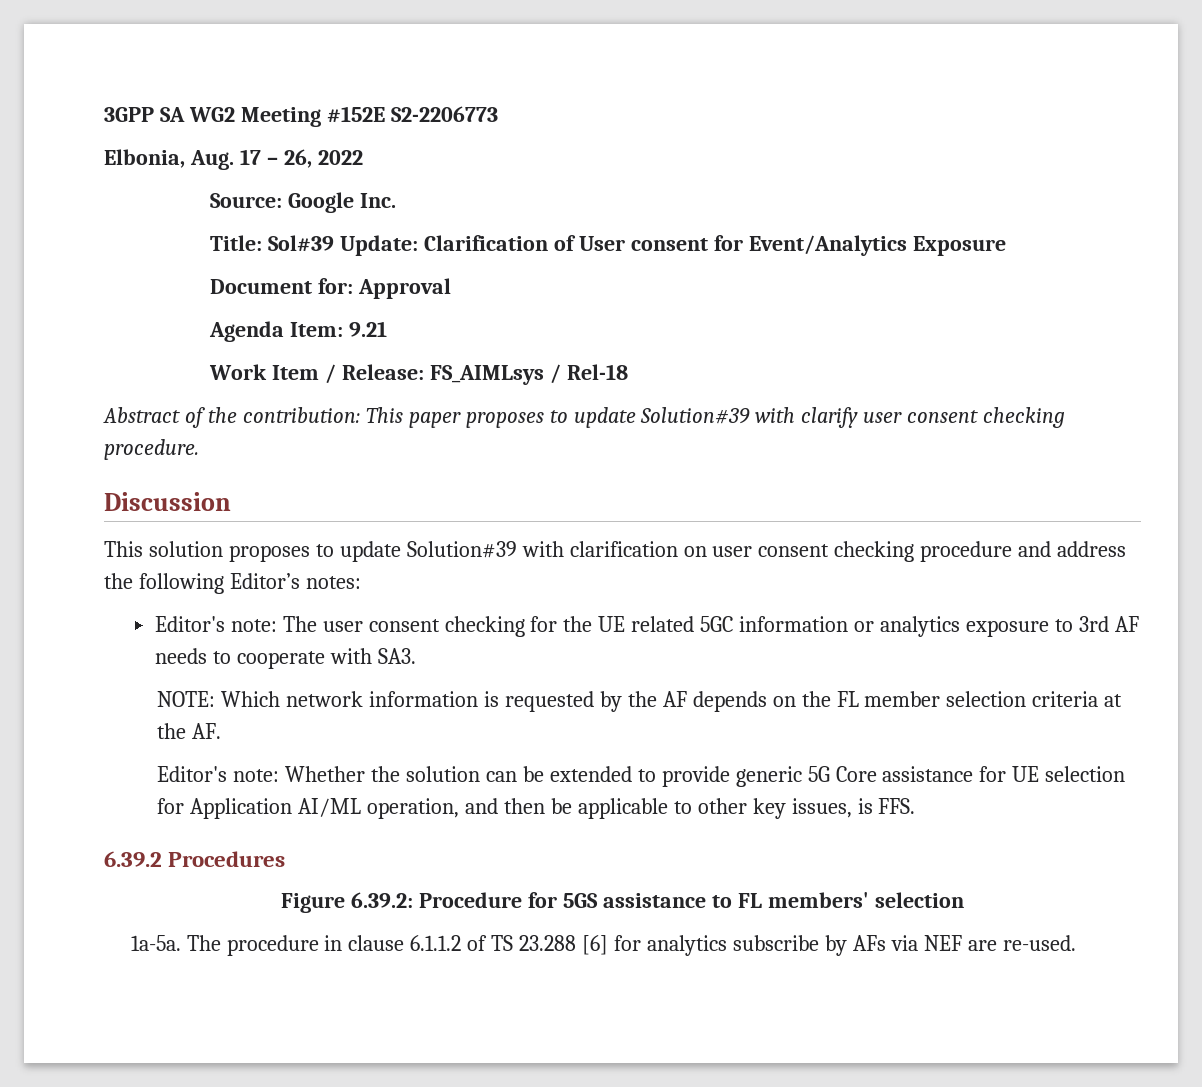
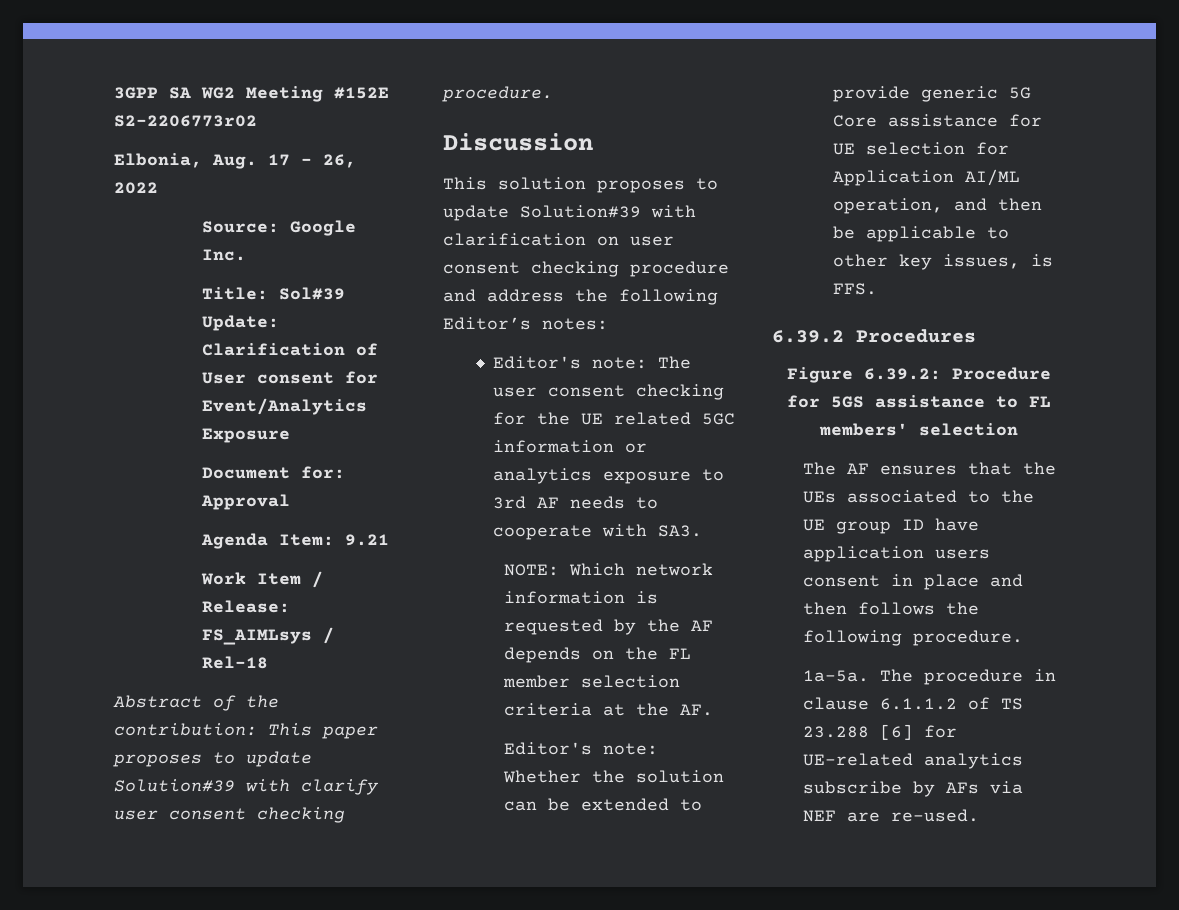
- 3GPP SA WG2 Meeting #152E S2-2206773
+ 3GPP SA WG2 Meeting #152E S2-2206773r02
+ The AF ensures that the UEs associated to the UE group ID have application users consent in place and then follows the following procedure.
- The procedure in clause 6.1.1.2 of TS 23.288 [6] for analytics subscribe by AFs via NEF are re-used.
+ The procedure in clause 6.1.1.2 of TS 23.288 [6] for UE-related analytics subscribe by AFs via NEF are re-used.

